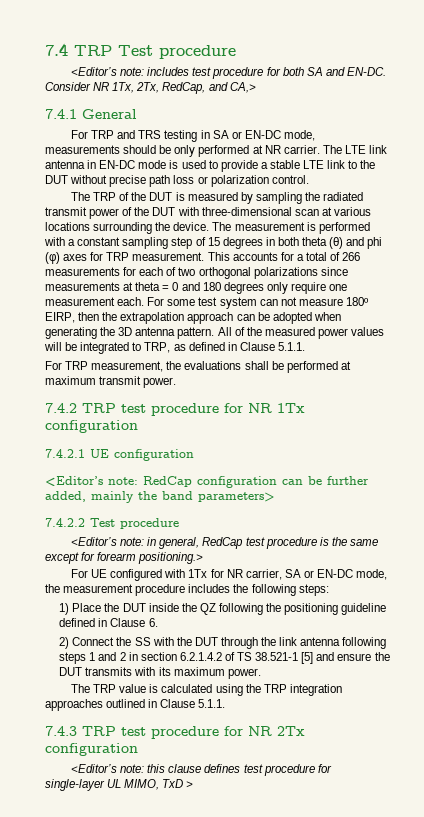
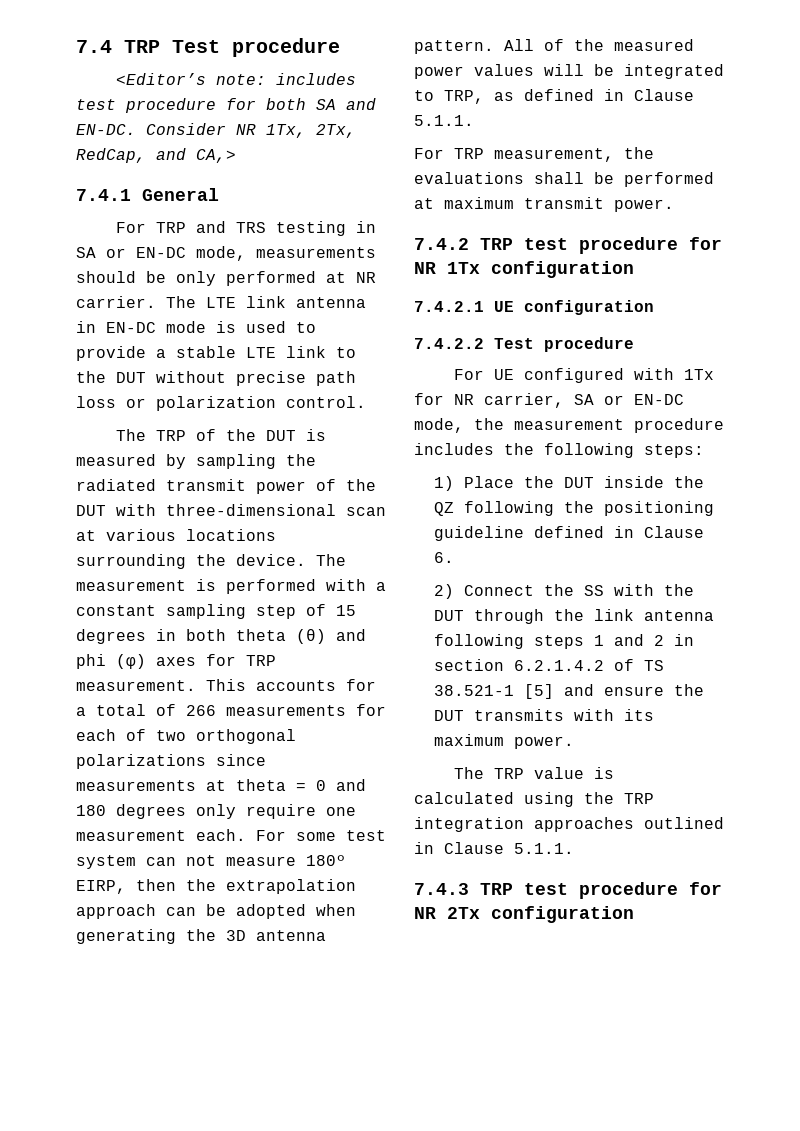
- <Editor’s note: RedCap configuration can be further added, mainly the band parameters>
  7.4.2.2 Test procedure
- <Editor’s note: in general, RedCap test procedure is the same except for forearm positioning.>
- <Editor’s note: this clause defines test procedure for single-layer UL MIMO, TxD >

